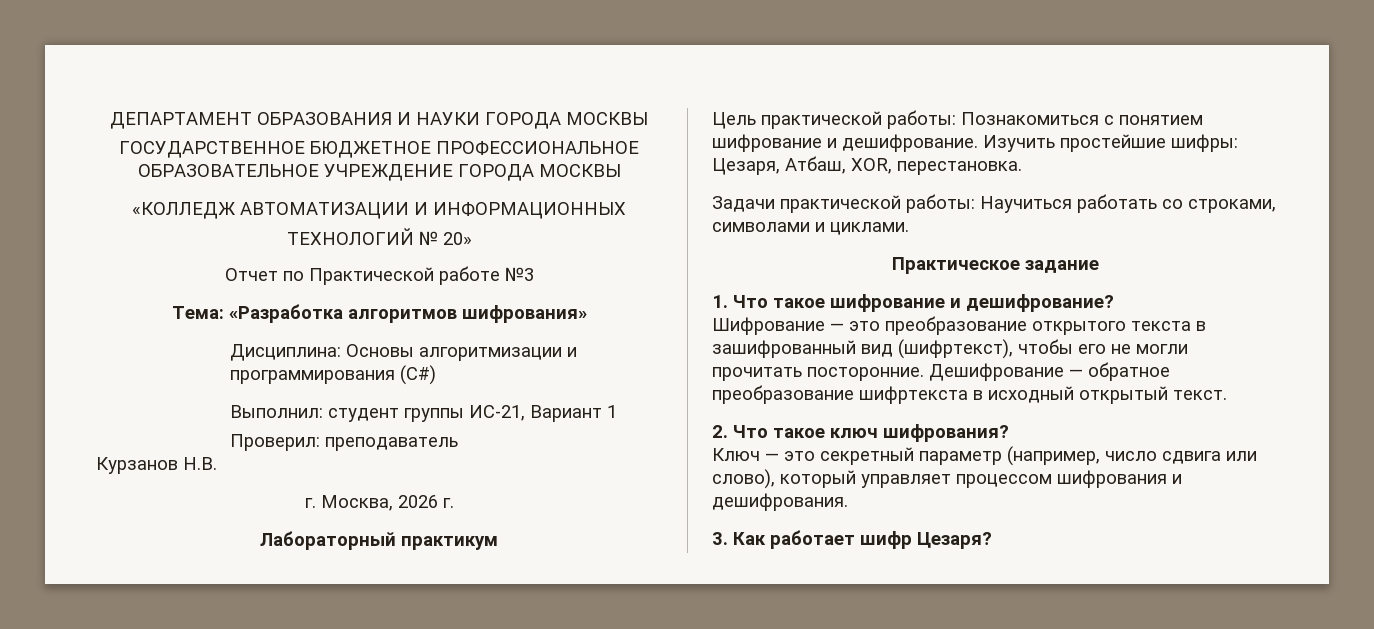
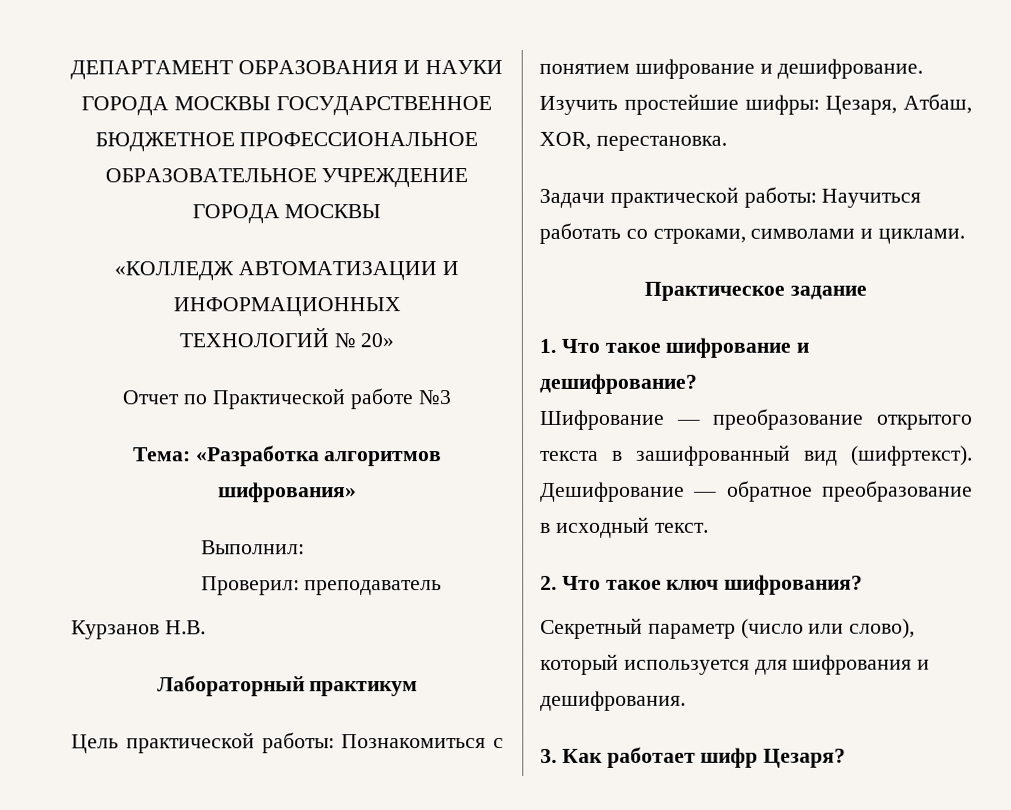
- ДЕПАРТАМЕНТ ОБРАЗОВАНИЯ И НАУКИ ГОРОДА МОСКВЫ
- ГОСУДАРСТВЕННОЕ БЮДЖЕТНОЕ ПРОФЕССИОНАЛЬНОЕ ОБРАЗОВАТЕЛЬНОЕ УЧРЕЖДЕНИЕ ГОРОДА МОСКВЫ
+ ДЕПАРТАМЕНТ ОБРАЗОВАНИЯ И НАУКИ ГОРОДА МОСКВЫ ГОСУДАРСТВЕННОЕ БЮДЖЕТНОЕ ПРОФЕССИОНАЛЬНОЕ ОБРАЗОВАТЕЛЬНОЕ УЧРЕЖДЕНИЕ ГОРОДА МОСКВЫ
- Дисциплина: Основы алгоритмизации и программирования (C#)
- Выполнил: студент группы ИС-21, Вариант 1
+ Выполнил:
- г. Москва, 2026 г.
- Шифрование — это преобразование открытого текста в зашифрованный вид (шифртекст), чтобы его не могли прочитать посторонние.
+ Шифрование — преобразование открытого текста в зашифрованный вид (шифртекст).
- Дешифрование — обратное преобразование шифртекста в исходный открытый текст.
+ Дешифрование — обратное преобразование в исходный текст.
- Ключ — это секретный параметр (например, число сдвига или слово), который управляет процессом шифрования и дешифрования.
+ Секретный параметр (число или слово), который используется для шифрования и дешифрования.

